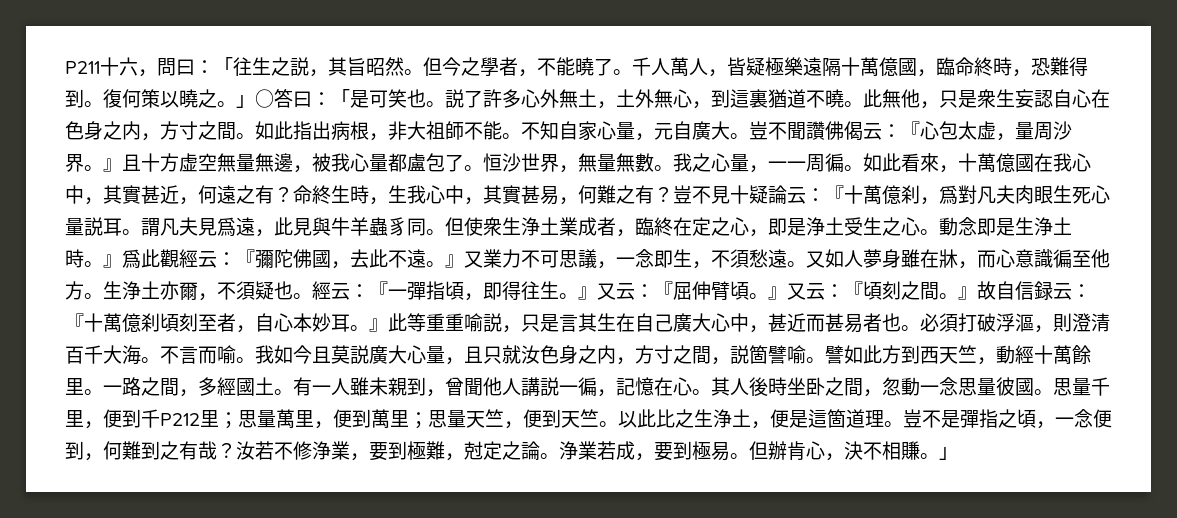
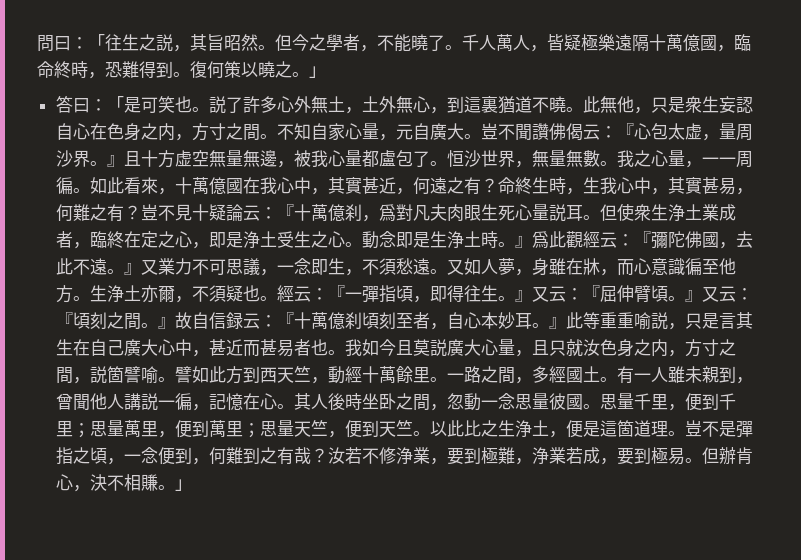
- P211十六，問曰：「往生之説，其旨昭然。
+ 問曰：「往生之説，其旨昭然。
- 復何策以曉之。」○答曰：「是可笑也。
+ 復何策以曉之。」
+ 答曰：「是可笑也。
- 如此指出病根，非大祖師不能。
- 謂凡夫見爲遠，此見與牛羊蟲豸同。
- 又如人夢身雖在牀，而心意識徧至他方。
+ 又如人夢，身雖在牀，而心意識徧至他方。
- 必須打破浮漚，則澄清百千大海。不言而喻。
- 思量千里，便到千P212里；思量萬里，便到萬里；思量天竺，便到天竺。
+ 思量千里，便到千里；思量萬里，便到萬里；思量天竺，便到天竺。
- 汝若不修浄業，要到極難，尅定之論。浄業若成，要到極易。
+ 汝若不修浄業，要到極難，浄業若成，要到極易。

